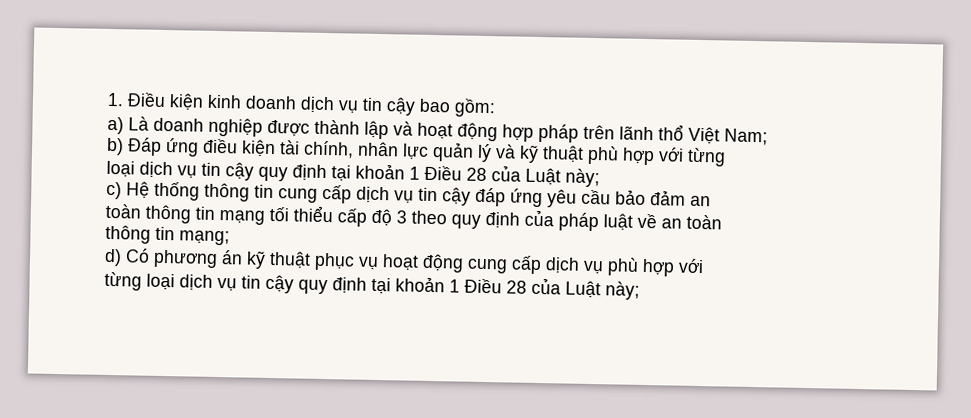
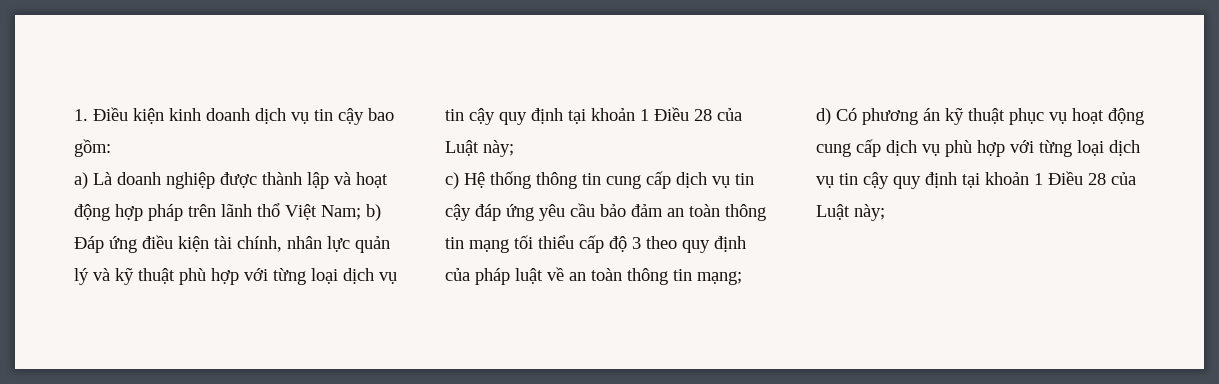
- a) Là doanh nghiệp được thành lập và hoạt động hợp pháp trên lãnh thổ Việt Nam;
- b) Đáp ứng điều kiện tài chính, nhân lực quản lý và kỹ thuật phù hợp với từng
- loại dịch vụ tin cậy quy định tại khoản 1 Điều 28 của Luật này;
+ a) Là doanh nghiệp được thành lập và hoạt động hợp pháp trên lãnh thổ Việt Nam; b) Đáp ứng điều kiện tài chính, nhân lực quản lý và kỹ thuật phù hợp với từng loại dịch vụ tin cậy quy định tại khoản 1 Điều 28 của Luật này;
- c) Hệ thống thông tin cung cấp dịch vụ tin cậy đáp ứng yêu cầu bảo đảm an
- toàn thông tin mạng tối thiểu cấp độ 3 theo quy định của pháp luật về an toàn
- thông tin mạng;
+ c) Hệ thống thông tin cung cấp dịch vụ tin cậy đáp ứng yêu cầu bảo đảm an toàn thông tin mạng tối thiểu cấp độ 3 theo quy định của pháp luật về an toàn thông tin mạng;
- d) Có phương án kỹ thuật phục vụ hoạt động cung cấp dịch vụ phù hợp với
- từng loại dịch vụ tin cậy quy định tại khoản 1 Điều 28 của Luật này;
+ d) Có phương án kỹ thuật phục vụ hoạt động cung cấp dịch vụ phù hợp với từng loại dịch vụ tin cậy quy định tại khoản 1 Điều 28 của Luật này;

